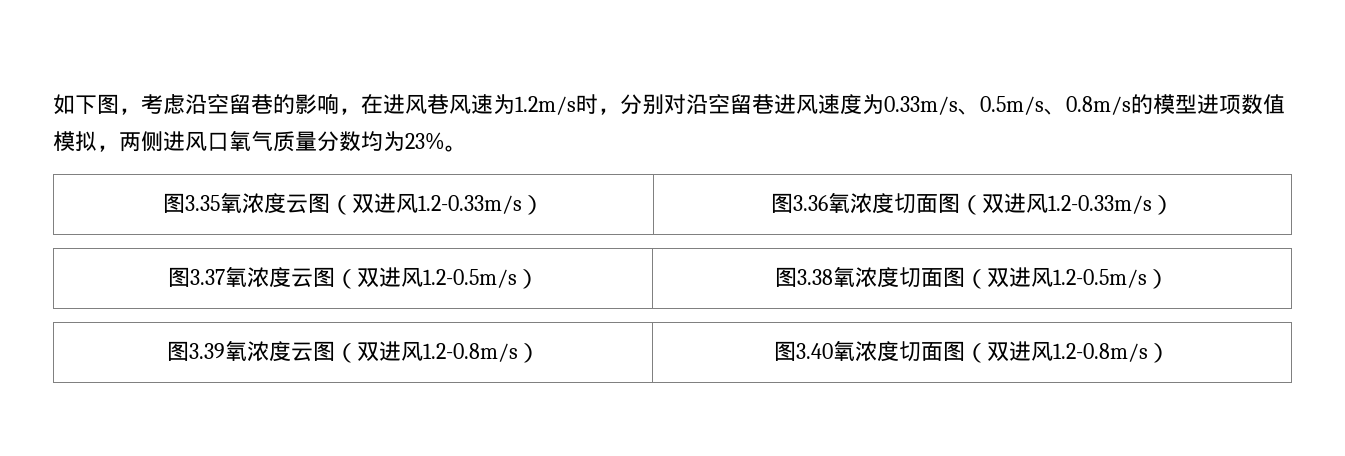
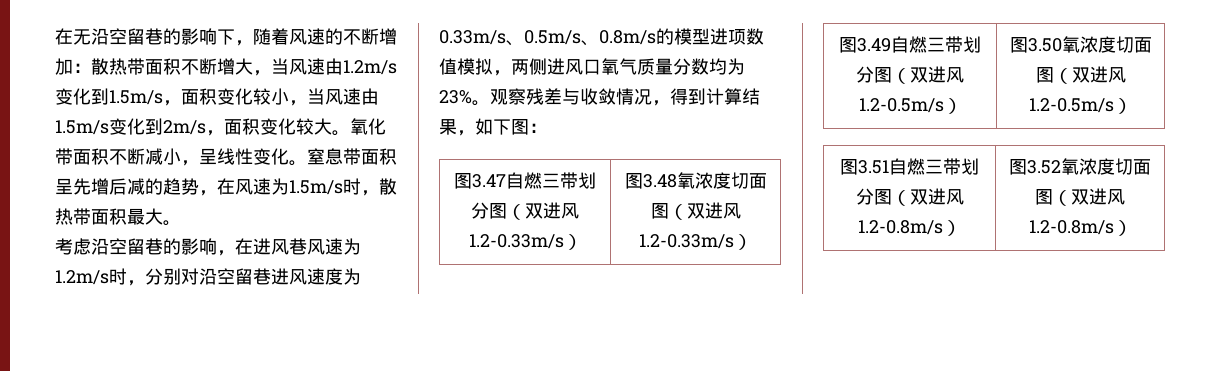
- 如下图，考虑沿空留巷的影响，在进风巷风速为1.2m/s时，分别对沿空留巷进风速度为0.33m/s、0.5m/s、0.8m/s的模型进项数值模拟，两侧进风口氧气质量分数均为23%。
- 图3.35氧浓度云图（双进风1.2-0.33m/s） | 图3.36氧浓度切面图（双进风1.2-0.33m/s）
+ 在无沿空留巷的影响下，随着风速的不断增加：散热带面积不断增大，当风速由1.2m/s变化到1.5m/s，面积变化较小，当风速由1.5m/s变化到2m/s，面积变化较大。氧化带面积不断减小，呈线性变化。窒息带面积呈先增后减的趋势，在风速为1.5m/s时，散热带面积最大。
+ 考虑沿空留巷的影响，在进风巷风速为1.2m/s时，分别对沿空留巷进风速度为0.33m/s、0.5m/s、0.8m/s的模型进项数值模拟，两侧进风口氧气质量分数均为23%。观察残差与收敛情况，得到计算结果，如下图：
+ 图3.47自燃三带划分图（双进风1.2-0.33m/s） | 图3.48氧浓度切面图（双进风1.2-0.33m/s）
- 图3.37氧浓度云图（双进风1.2-0.5m/s） | 图3.38氧浓度切面图（双进风1.2-0.5m/s）
+ 图3.49自燃三带划分图（双进风1.2-0.5m/s） | 图3.50氧浓度切面图（双进风1.2-0.5m/s）
- 图3.39氧浓度云图（双进风1.2-0.8m/s） | 图3.40氧浓度切面图（双进风1.2-0.8m/s）
+ 图3.51自燃三带划分图（双进风1.2-0.8m/s） | 图3.52氧浓度切面图（双进风1.2-0.8m/s）

